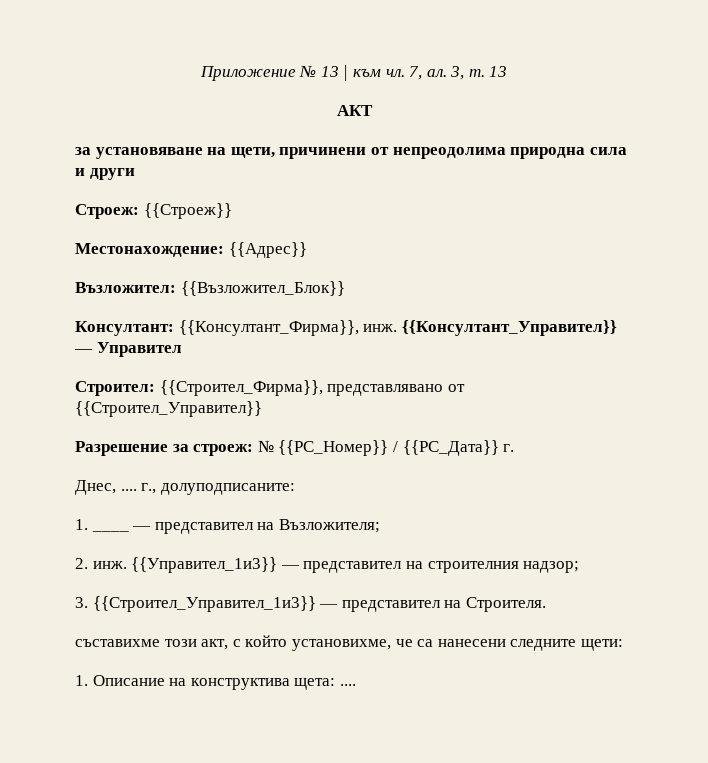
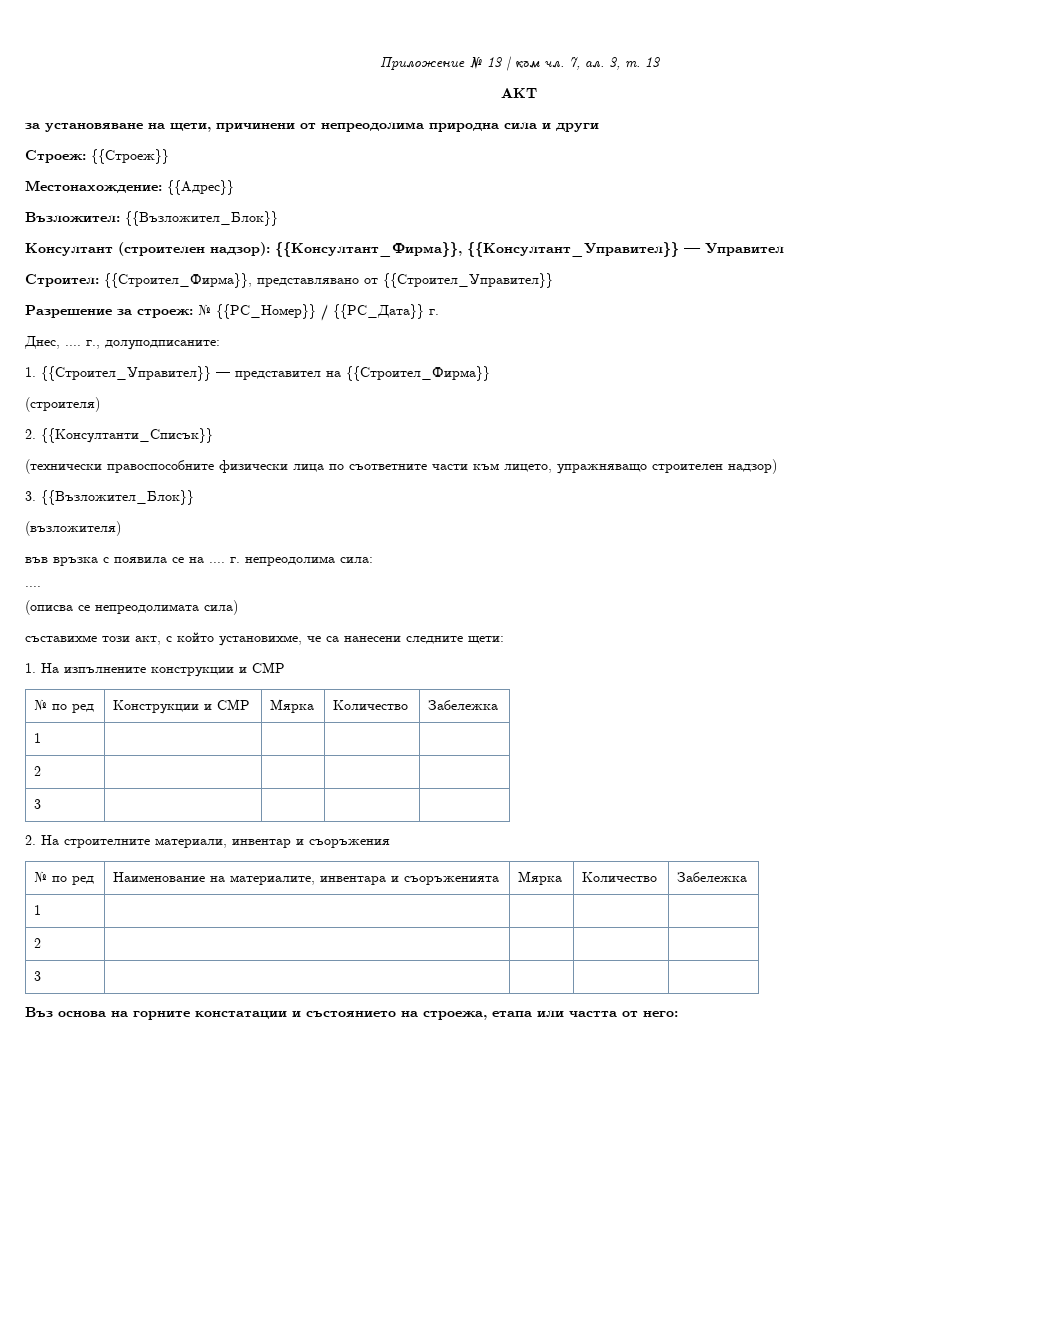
- Консултант: {{Консултант_Фирма}}, инж. {{Консултант_Управител}} — Управител
+ Консултант (строителен надзор): {{Консултант_Фирма}}, {{Консултант_Управител}} — Управител
- 1. ____ — представител на Възложителя;
- 2. инж. {{Управител_1и3}} — представител на строителния надзор;
- 3. {{Строител_Управител_1и3}} — представител на Строителя.
+ 1. {{Строител_Управител}} — представител на {{Строител_Фирма}}
+ (строителя)
+ 2. {{Консултанти_Списък}}
+ (технически правоспособните физически лица по съответните части към лицето, упражняващо строителен надзор)
+ 3. {{Възложител_Блок}}
+ (възложителя)
+ във връзка с появила се на .... г. непреодолима сила:
+ ....
+ (описва се непреодолимата сила)
- 1. Описание на конструктива щета: ....
+ 1. На изпълнените конструкции и СМР
+ № по ред | Конструкции и СМР | Мярка | Количество | Забележка
+ 1 | | | |
+ 2 | | | |
+ 3 | | | |
+ 2. На строителните материали, инвентар и съоръжения
+ № по ред | Наименование на материалите, инвентара и съоръженията | Мярка | Количество | Забележка
+ 1 | | | |
+ 2 | | | |
+ 3 | | | |
+ Въз основа на горните констатации и състоянието на строежа, етапа или частта от него:

